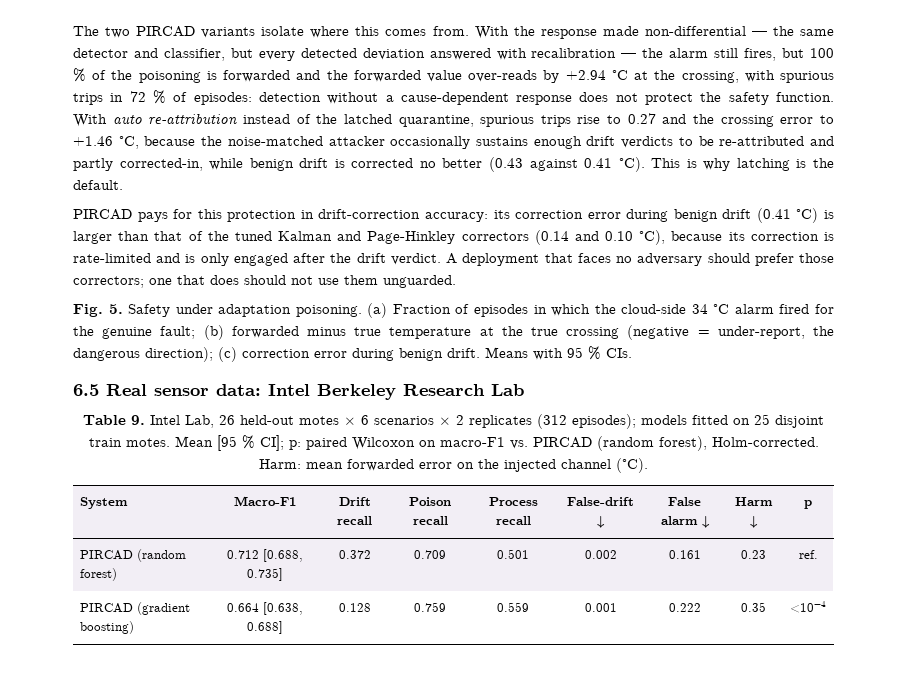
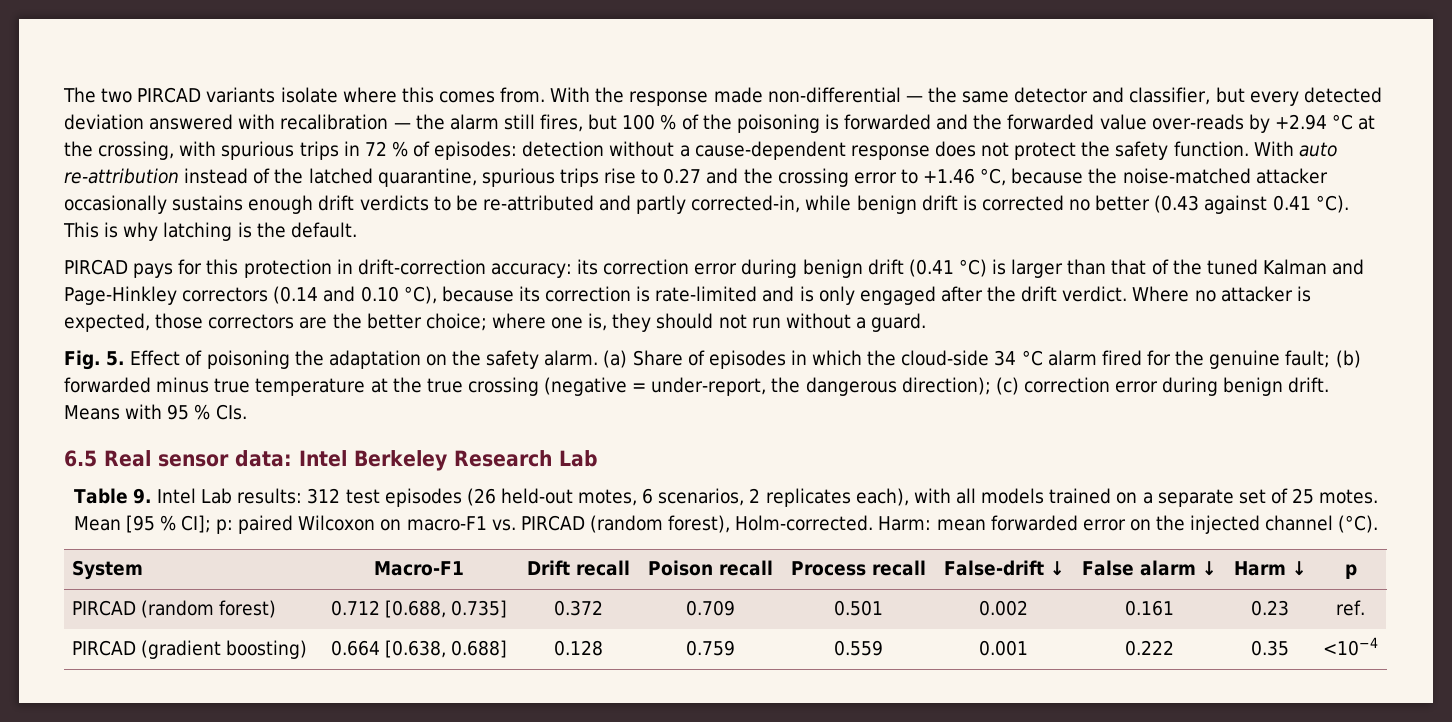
- A deployment that faces no adversary should prefer those correctors; one that does should not use them unguarded.
- Fig. 5. Safety under adaptation poisoning. (a) Fraction of episodes in which the cloud-side 34 °C alarm fired for the genuine fault; (b) forwarded minus true temperature at the true crossing (negative = under-report, the dangerous direction); (c) correction error during benign drift.
+ Where no attacker is expected, those correctors are the better choice; where one is, they should not run without a guard.
+ Fig. 5. Effect of poisoning the adaptation on the safety alarm. (a) Share of episodes in which the cloud-side 34 °C alarm fired for the genuine fault; (b) forwarded minus true temperature at the true crossing (negative = under-report, the dangerous direction); (c) correction error during benign drift.
- Table 9. Intel Lab, 26 held-out motes × 6 scenarios × 2 replicates (312 episodes); models fitted on 25 disjoint train motes.
+ Table 9. Intel Lab results: 312 test episodes (26 held-out motes, 6 scenarios, 2 replicates each), with all models trained on a separate set of 25 motes.

